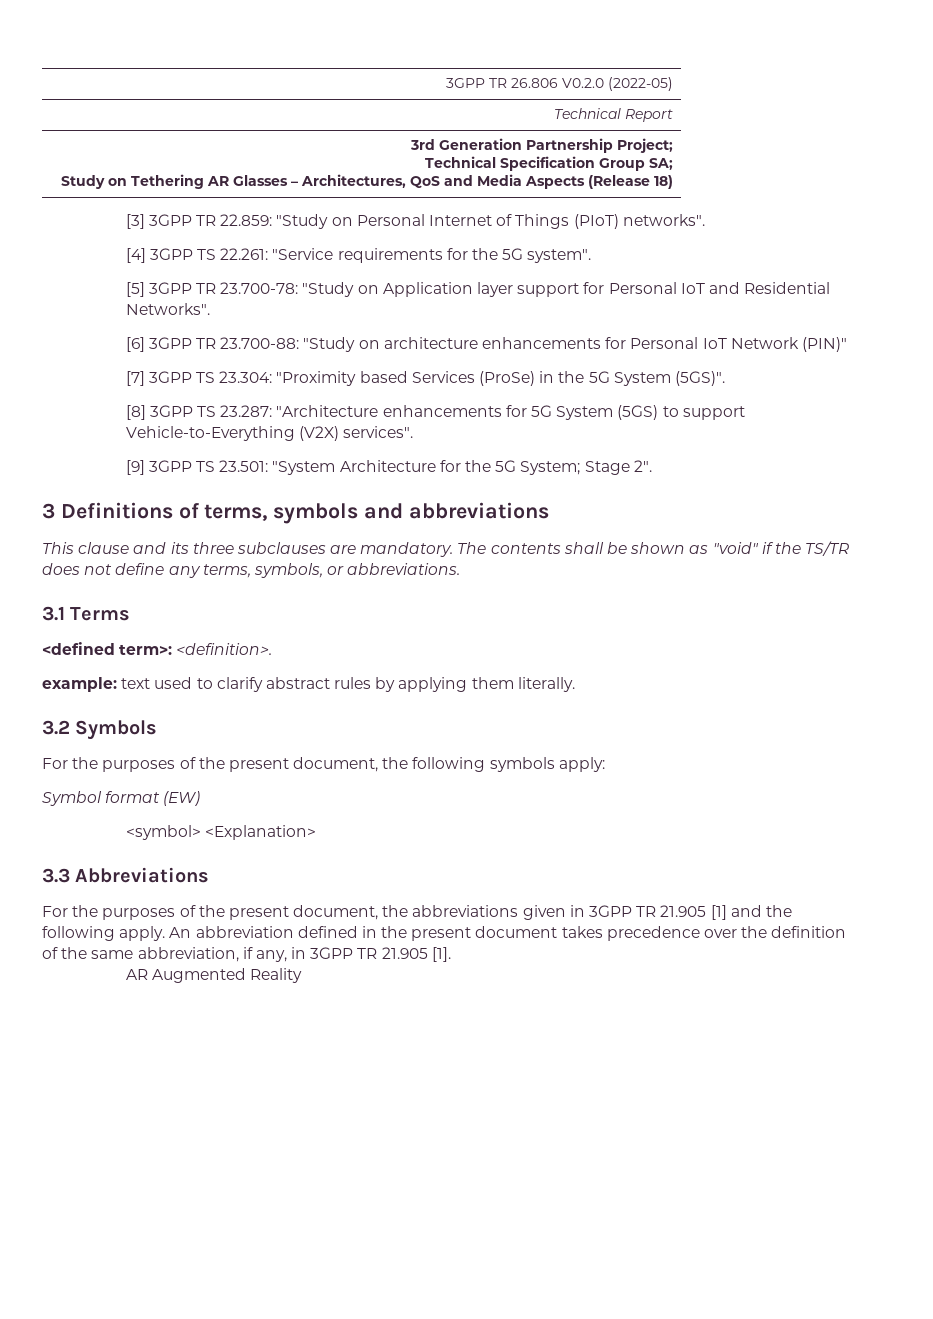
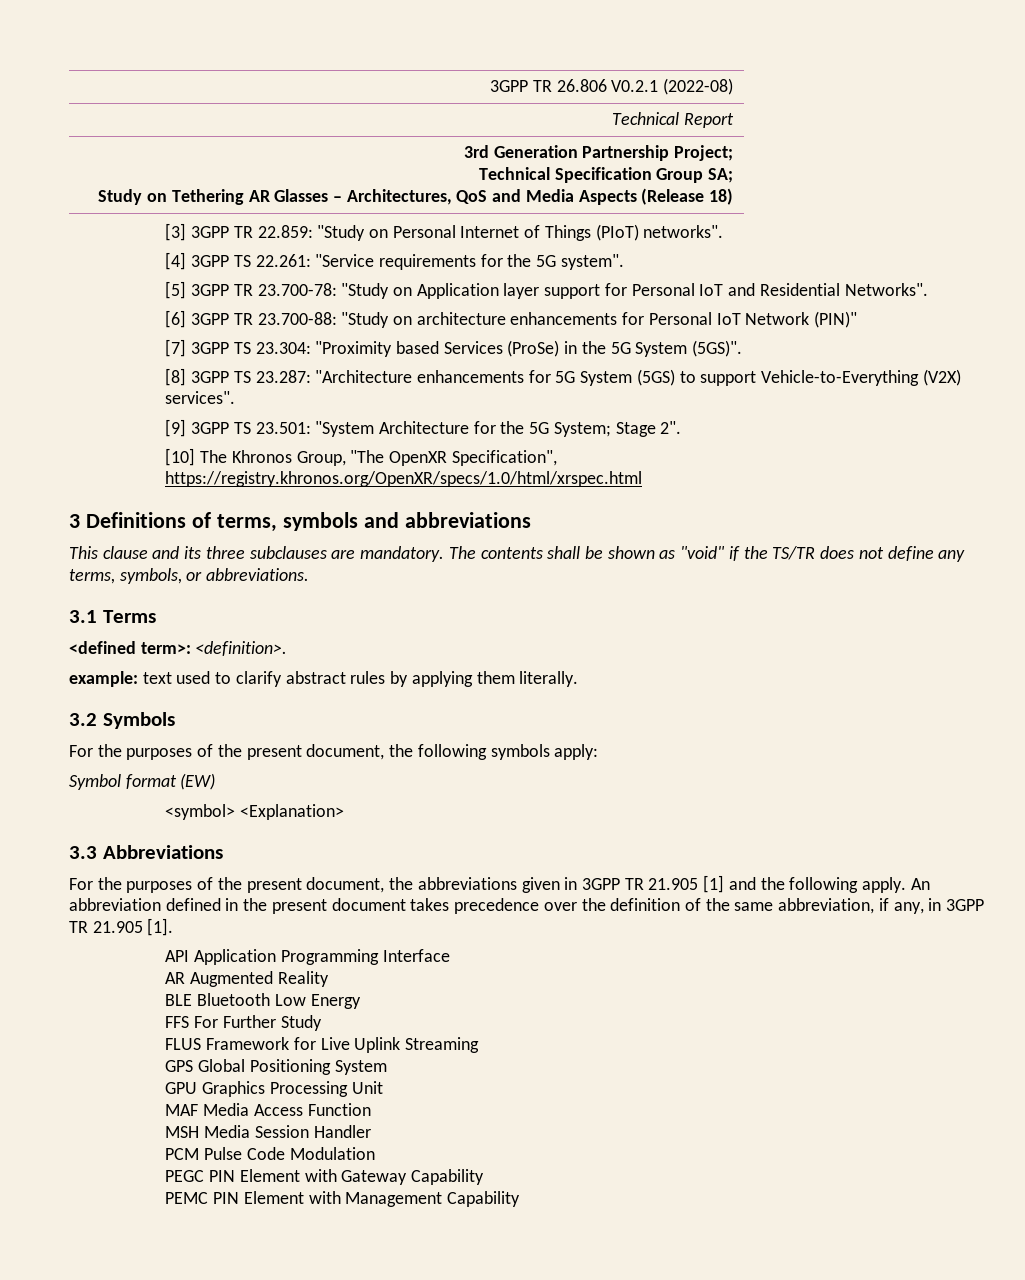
- 3GPP TR 26.806 V0.2.0 (2022-05)
+ 3GPP TR 26.806 V0.2.1 (2022-08)
+ [10] The Khronos Group, "The OpenXR Specification", https://registry.khronos.org/OpenXR/specs/1.0/html/xrspec.html
+ API Application Programming Interface
+ BLE Bluetooth Low Energy
+ FFS For Further Study
+ FLUS Framework for Live Uplink Streaming
+ GPS Global Positioning System
+ GPU Graphics Processing Unit
+ MAF Media Access Function
+ MSH Media Session Handler
+ PCM Pulse Code Modulation
+ PEGC PIN Element with Gateway Capability
+ PEMC PIN Element with Management Capability

